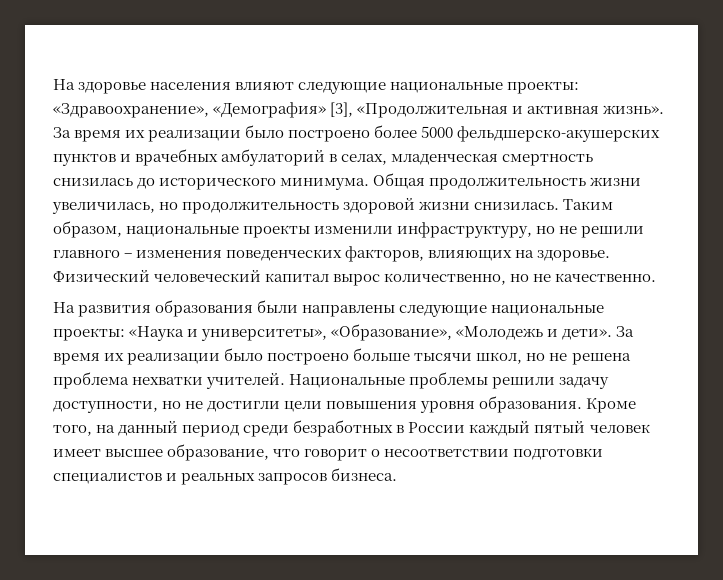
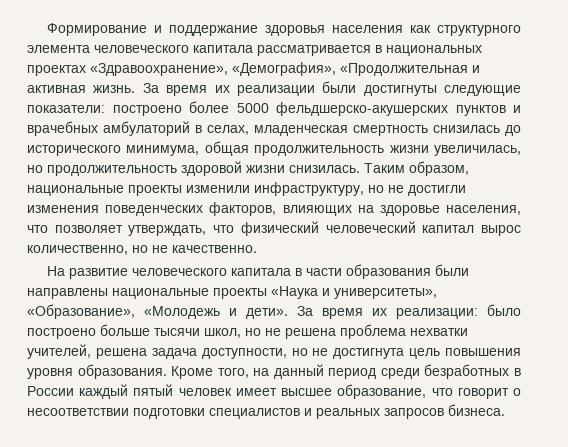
- На здоровье населения влияют следующие национальные проекты: «Здравоохранение», «Демография» [3], «Продолжительная и активная жизнь». За время их реализации было построено более 5000 фельдшерско-акушерских пунктов и врачебных амбулаторий в селах, младенческая смертность снизилась до исторического минимума. Общая продолжительность жизни увеличилась, но продолжительность здоровой жизни снизилась.
+ Формирование и поддержание здоровья населения как структурного элемента человеческого капитала рассматривается в национальных проектах «Здравоохранение», «Демография», «Продолжительная и активная жизнь. За время их реализации были достигнуты следующие показатели: построено более 5000 фельдшерско-акушерских пунктов и врачебных амбулаторий в селах, младенческая смертность снизилась до исторического минимума, общая продолжительность жизни увеличилась, но продолжительность здоровой жизни снизилась.
- Таким образом, национальные проекты изменили инфраструктуру, но не решили главного – изменения поведенческих факторов, влияющих на здоровье. Физический человеческий капитал вырос количественно, но не качественно.
+ Таким образом, национальные проекты изменили инфраструктуру, но не достигли изменения поведенческих факторов, влияющих на здоровье населения, что позволяет утверждать, что физический человеческий капитал вырос количественно, но не качественно.
- На развития образования были направлены следующие национальные проекты: «Наука и университеты», «Образование», «Молодежь и дети».
+ На развитие человеческого капитала в части образования были направлены национальные проекты «Наука и университеты», «Образование», «Молодежь и дети».
- За время их реализации было построено больше тысячи школ, но не решена проблема нехватки учителей. Национальные проблемы решили задачу доступности, но не достигли цели повышения уровня образования.
+ За время их реализации: было построено больше тысячи школ, но не решена проблема нехватки учителей, решена задача доступности, но не достигнута цель повышения уровня образования.

